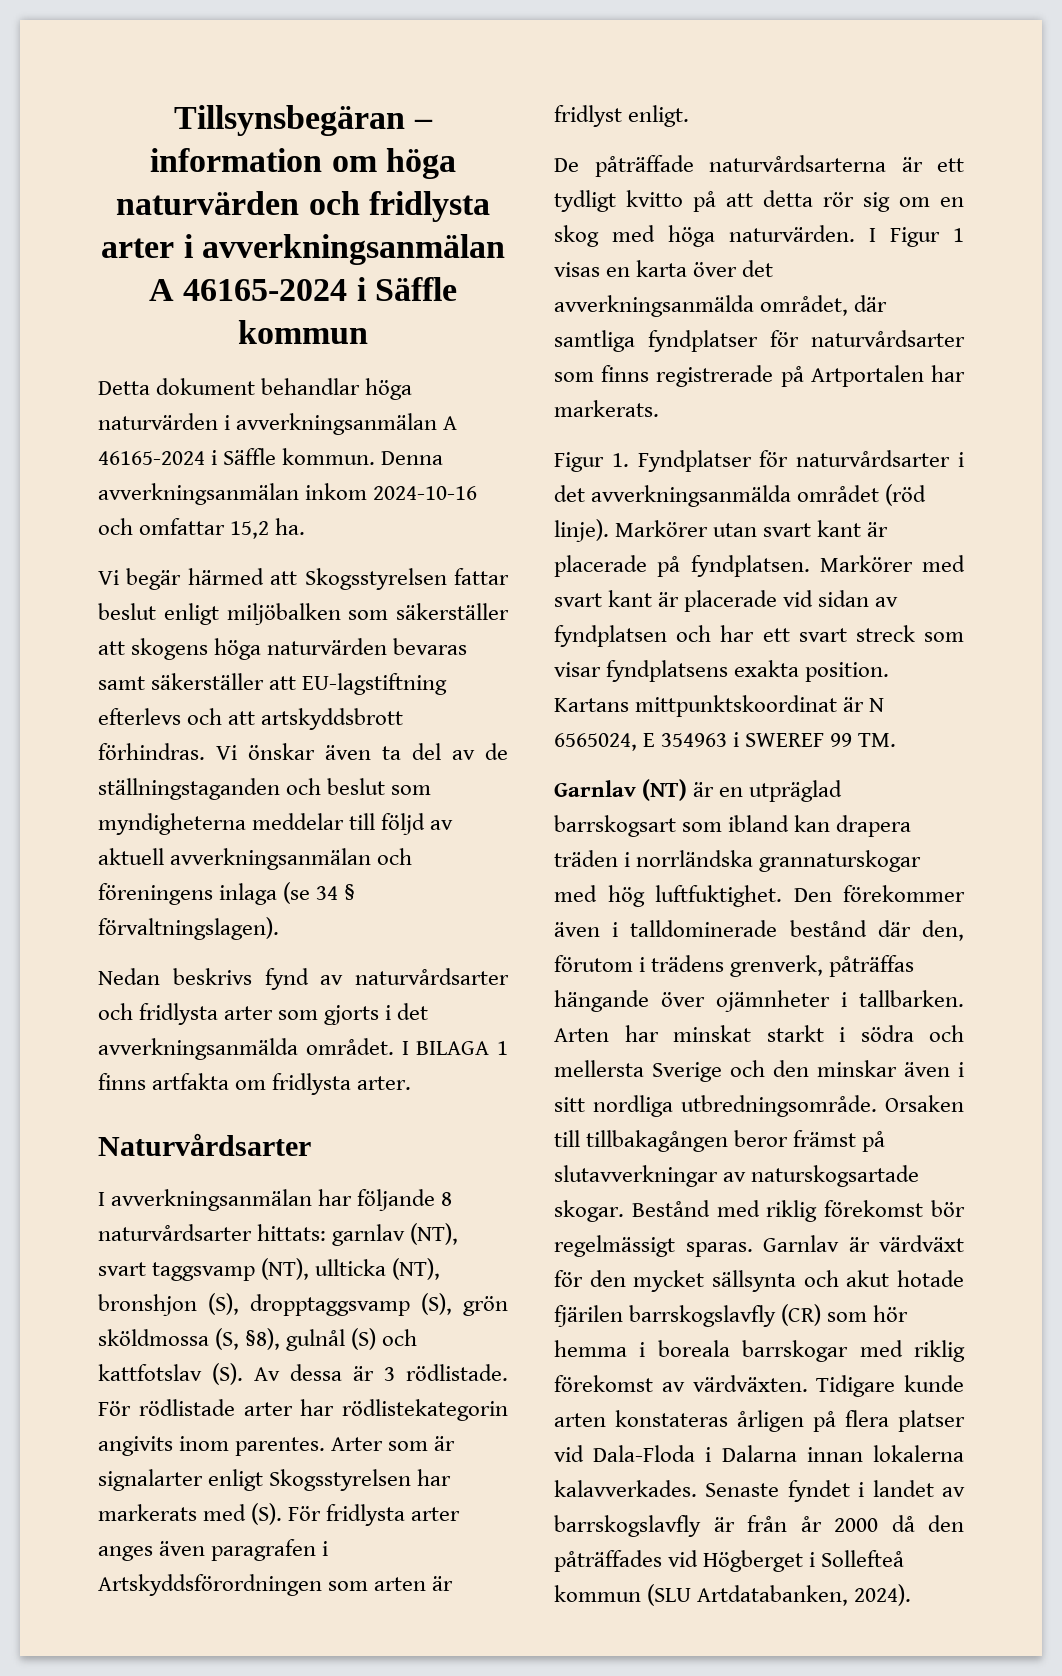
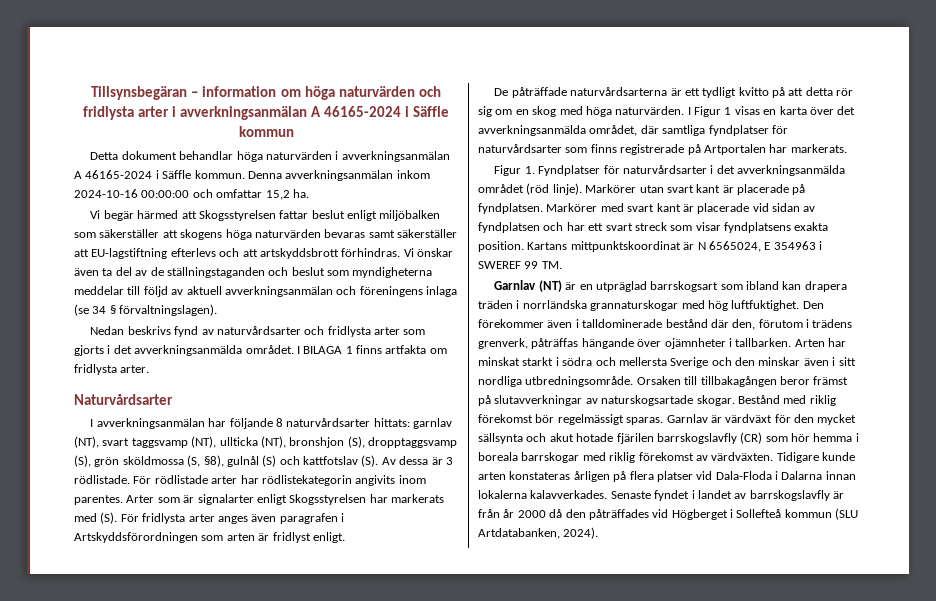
- Denna avverkningsanmälan inkom 2024-10-16 och omfattar 15,2 ha.
+ Denna avverkningsanmälan inkom 2024-10-16 00:00:00 och omfattar 15,2 ha.

